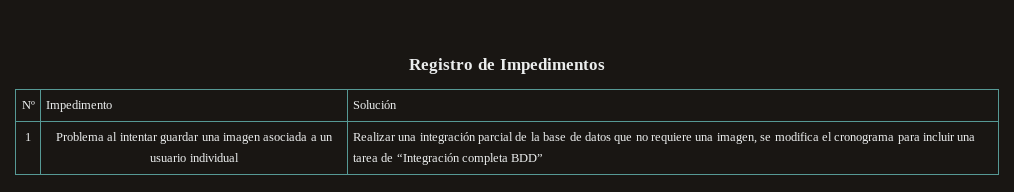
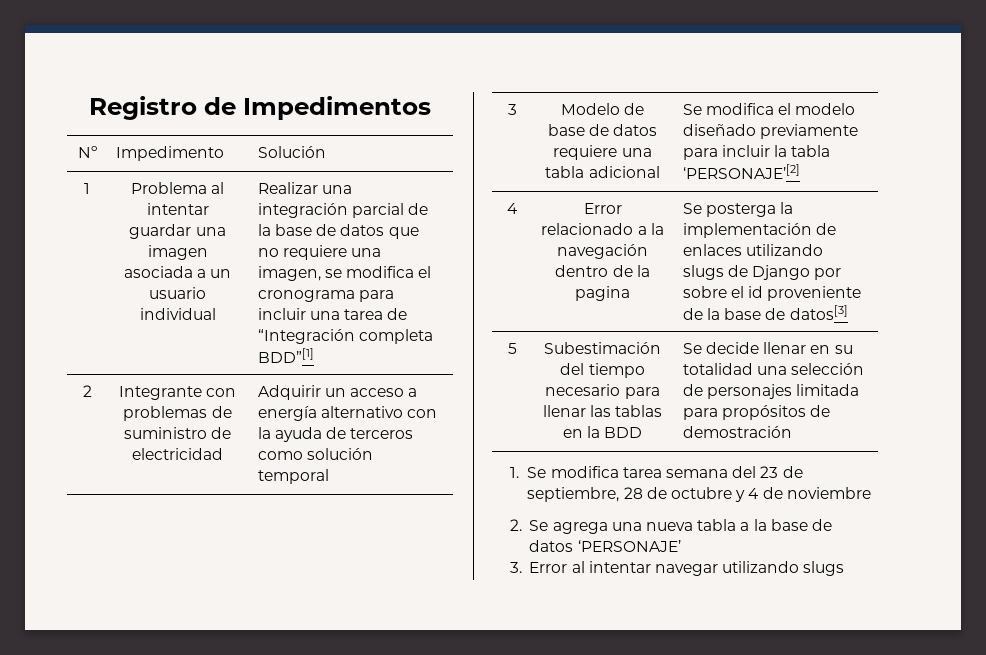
- 1 | Problema al intentar guardar una imagen asociada a un usuario individual | Realizar una integración parcial de la base de datos que no requiere una imagen, se modifica el cronograma para incluir una tarea de “Integración completa BDD”
+ 1 | Problema al intentar guardar una imagen asociada a un usuario individual | Realizar una integración parcial de la base de datos que no requiere una imagen, se modifica el cronograma para incluir una tarea de “Integración completa BDD”[1]
+ 2 | Integrante con problemas de suministro de electricidad | Adquirir un acceso a energía alternativo con la ayuda de terceros como solución temporal
+ 3 | Modelo de base de datos requiere una tabla adicional | Se modifica el modelo diseñado previamente para incluir la tabla ‘PERSONAJE’[2]
+ 4 | Error relacionado a la navegación dentro de la pagina | Se posterga la implementación de enlaces utilizando slugs de Django por sobre el id proveniente de la base de datos[3]
+ 5 | Subestimación del tiempo necesario para llenar las tablas en la BDD | Se decide llenar en su totalidad una selección de personajes limitada para propósitos de demostración
+ 1. Se modifica tarea semana del 23 de septiembre, 28 de octubre y 4 de noviembre
+ 2. Se agrega una nueva tabla a la base de datos ‘PERSONAJE’
+ 3. Error al intentar navegar utilizando slugs

